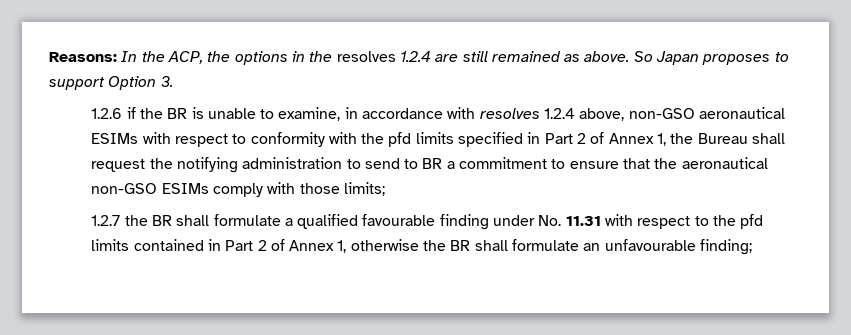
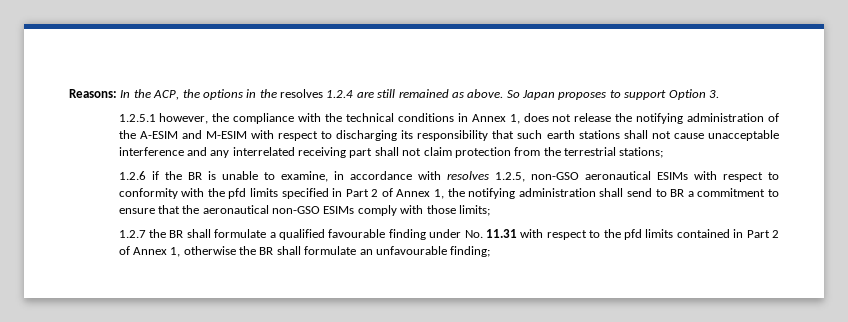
+ 1.2.5.1 however, the compliance with the technical conditions in Annex 1, does not release the notifying administration of the A-ESIM and M-ESIM with respect to discharging its responsibility that such earth stations shall not cause unacceptable interference and any interrelated receiving part shall not claim protection from the terrestrial stations;
- 1.2.6 if the BR is unable to examine, in accordance with resolves 1.2.4 above, non-GSO aeronautical ESIMs with respect to conformity with the pfd limits specified in Part 2 of Annex 1, the Bureau shall request the notifying administration to send to BR a commitment to ensure that the aeronautical non-GSO ESIMs comply with those limits;
+ 1.2.6 if the BR is unable to examine, in accordance with resolves 1.2.5, non-GSO aeronautical ESIMs with respect to conformity with the pfd limits specified in Part 2 of Annex 1, the notifying administration shall send to BR a commitment to ensure that the aeronautical non-GSO ESIMs comply with those limits;

